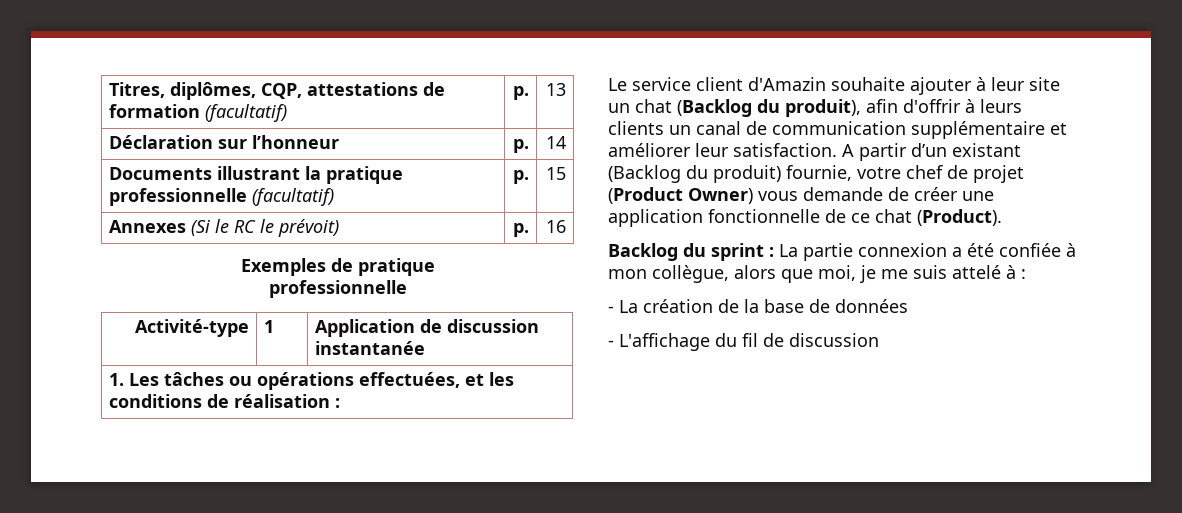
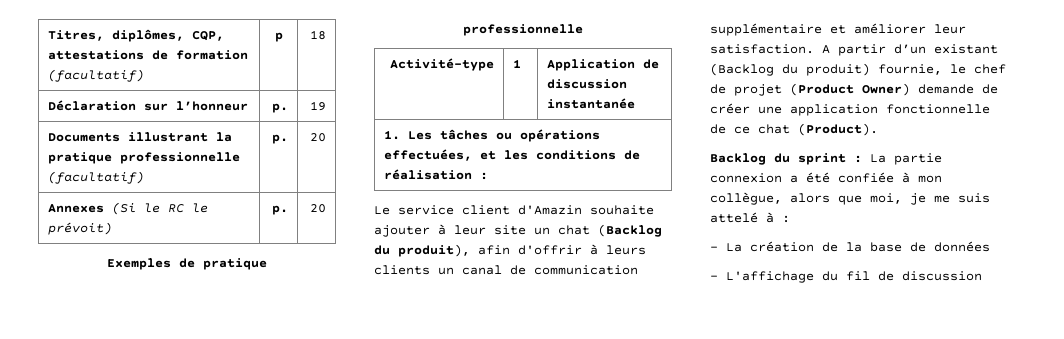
- Titres, diplômes, CQP, attestations de formation (facultatif) | p. | 13
+ Titres, diplômes, CQP, attestations de formation (facultatif) | p | 18
- Déclaration sur l’honneur | p. | 14
+ Déclaration sur l’honneur | p. | 19
- Documents illustrant la pratique professionnelle (facultatif) | p. | 15
+ Documents illustrant la pratique professionnelle (facultatif) | p. | 20
- Annexes (Si le RC le prévoit) | p. | 16
+ Annexes (Si le RC le prévoit) | p. | 20
- A partir d’un existant (Backlog du produit) fournie, votre chef de projet (Product Owner) vous demande de créer une application fonctionnelle de ce chat (Product).
+ A partir d’un existant (Backlog du produit) fournie, le chef de projet (Product Owner) demande de créer une application fonctionnelle de ce chat (Product).

